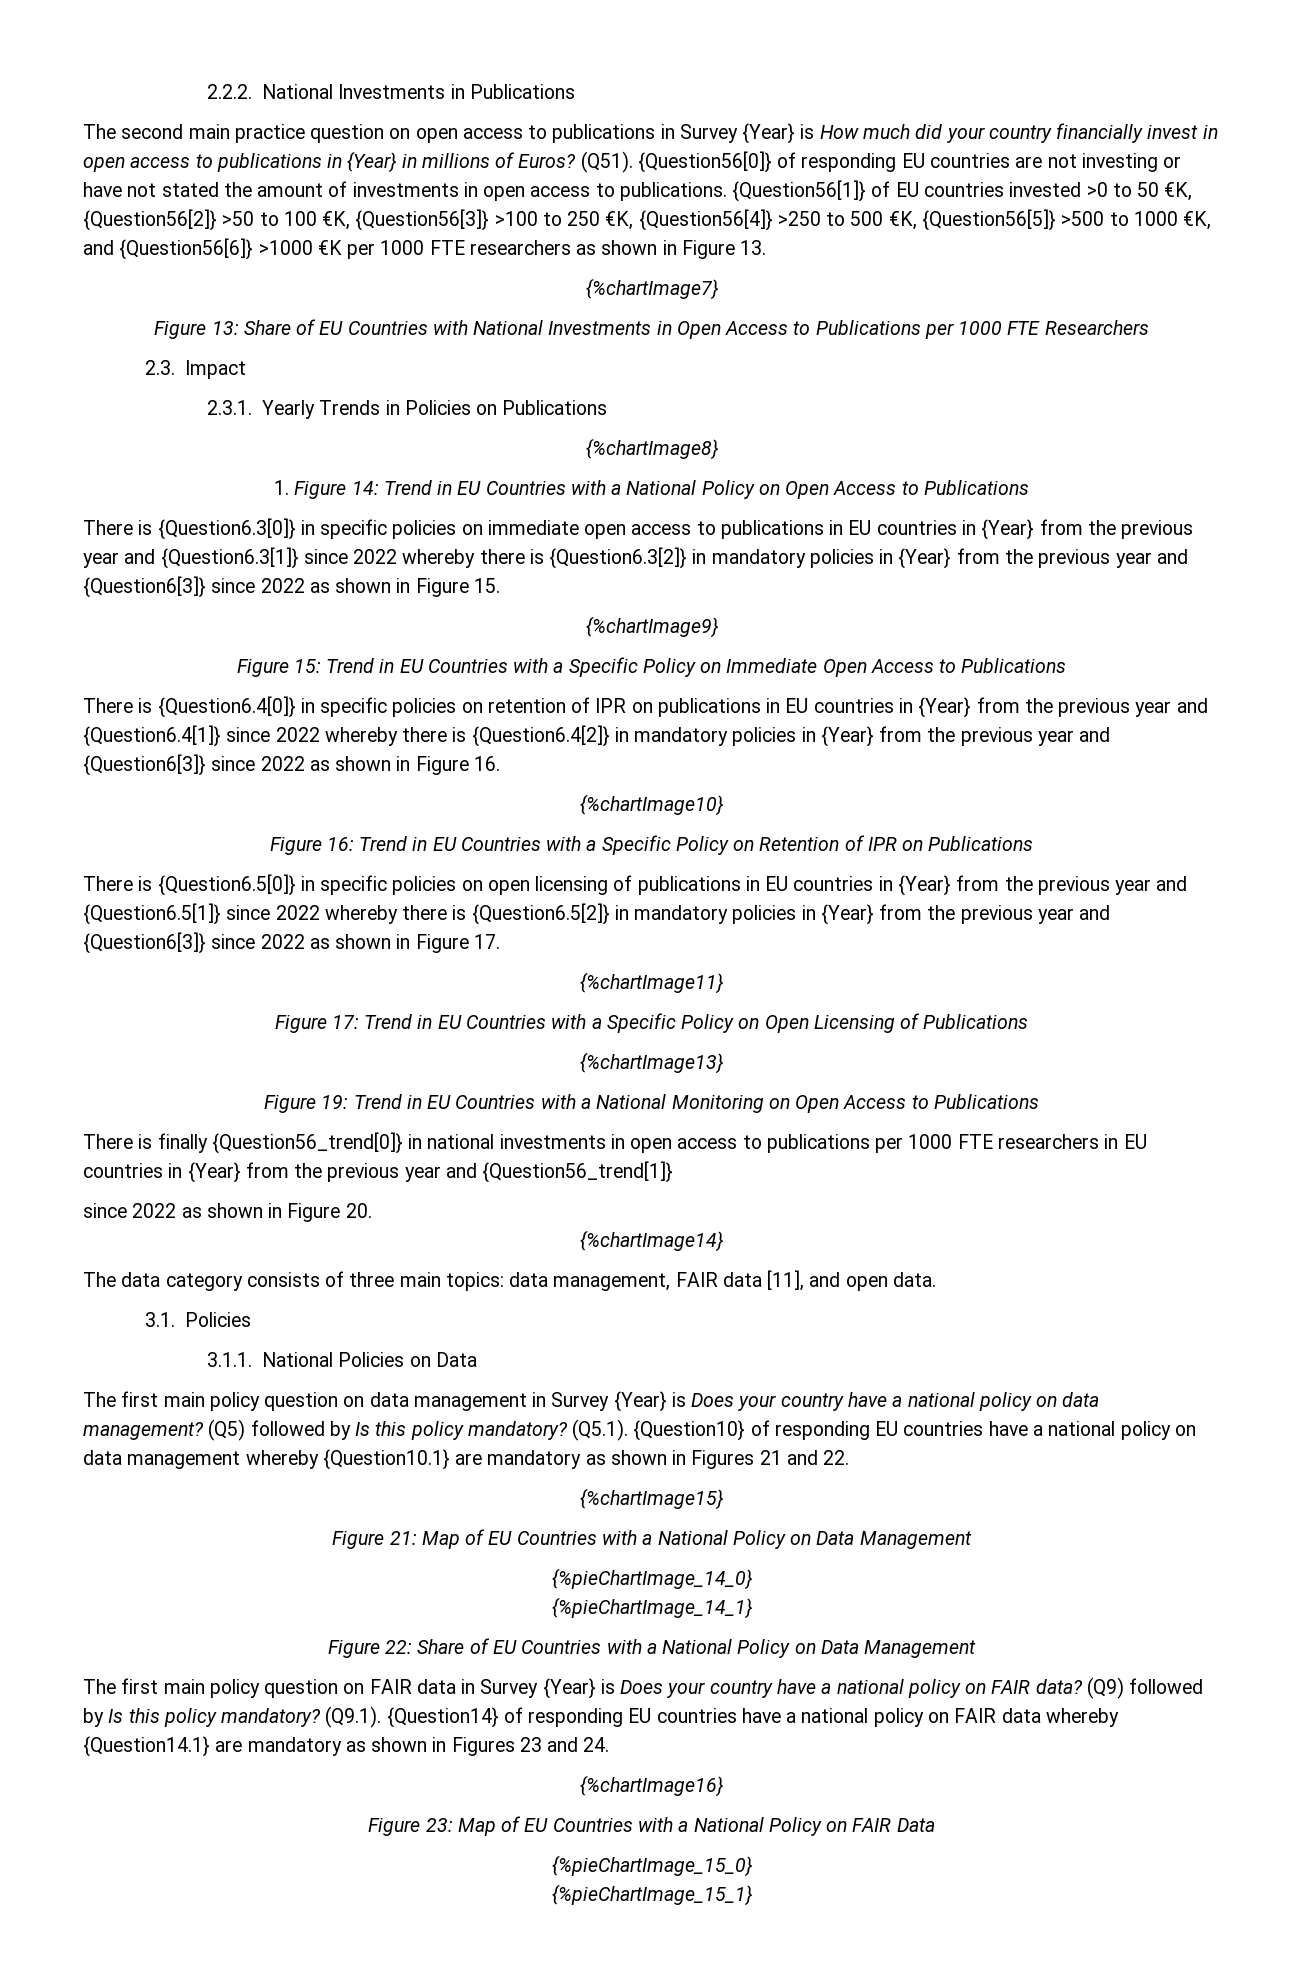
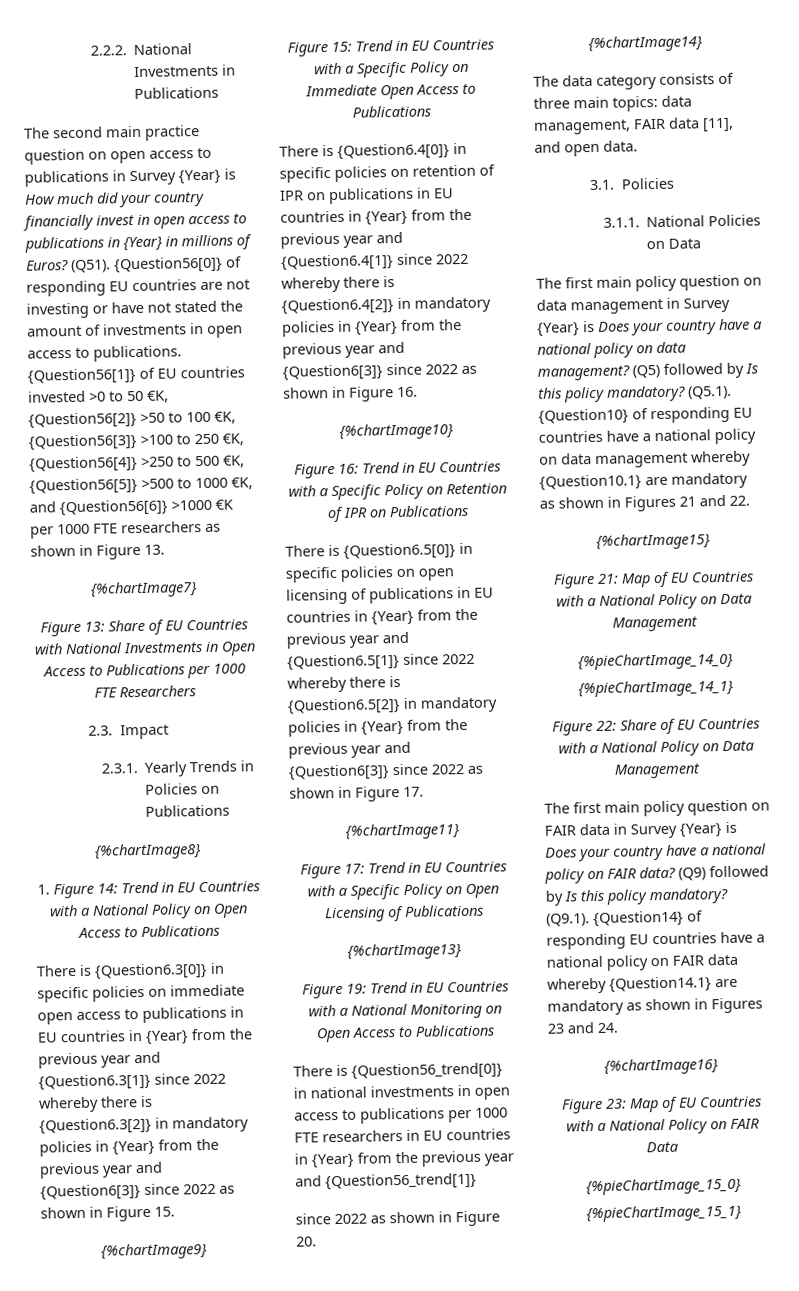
- There is finally {Question56_trend[0]} in national investments in open access to publications per 1000 FTE researchers in EU countries in {Year} from the previous year and {Question56_trend[1]}
+ There is {Question56_trend[0]} in national investments in open access to publications per 1000 FTE researchers in EU countries in {Year} from the previous year and {Question56_trend[1]}

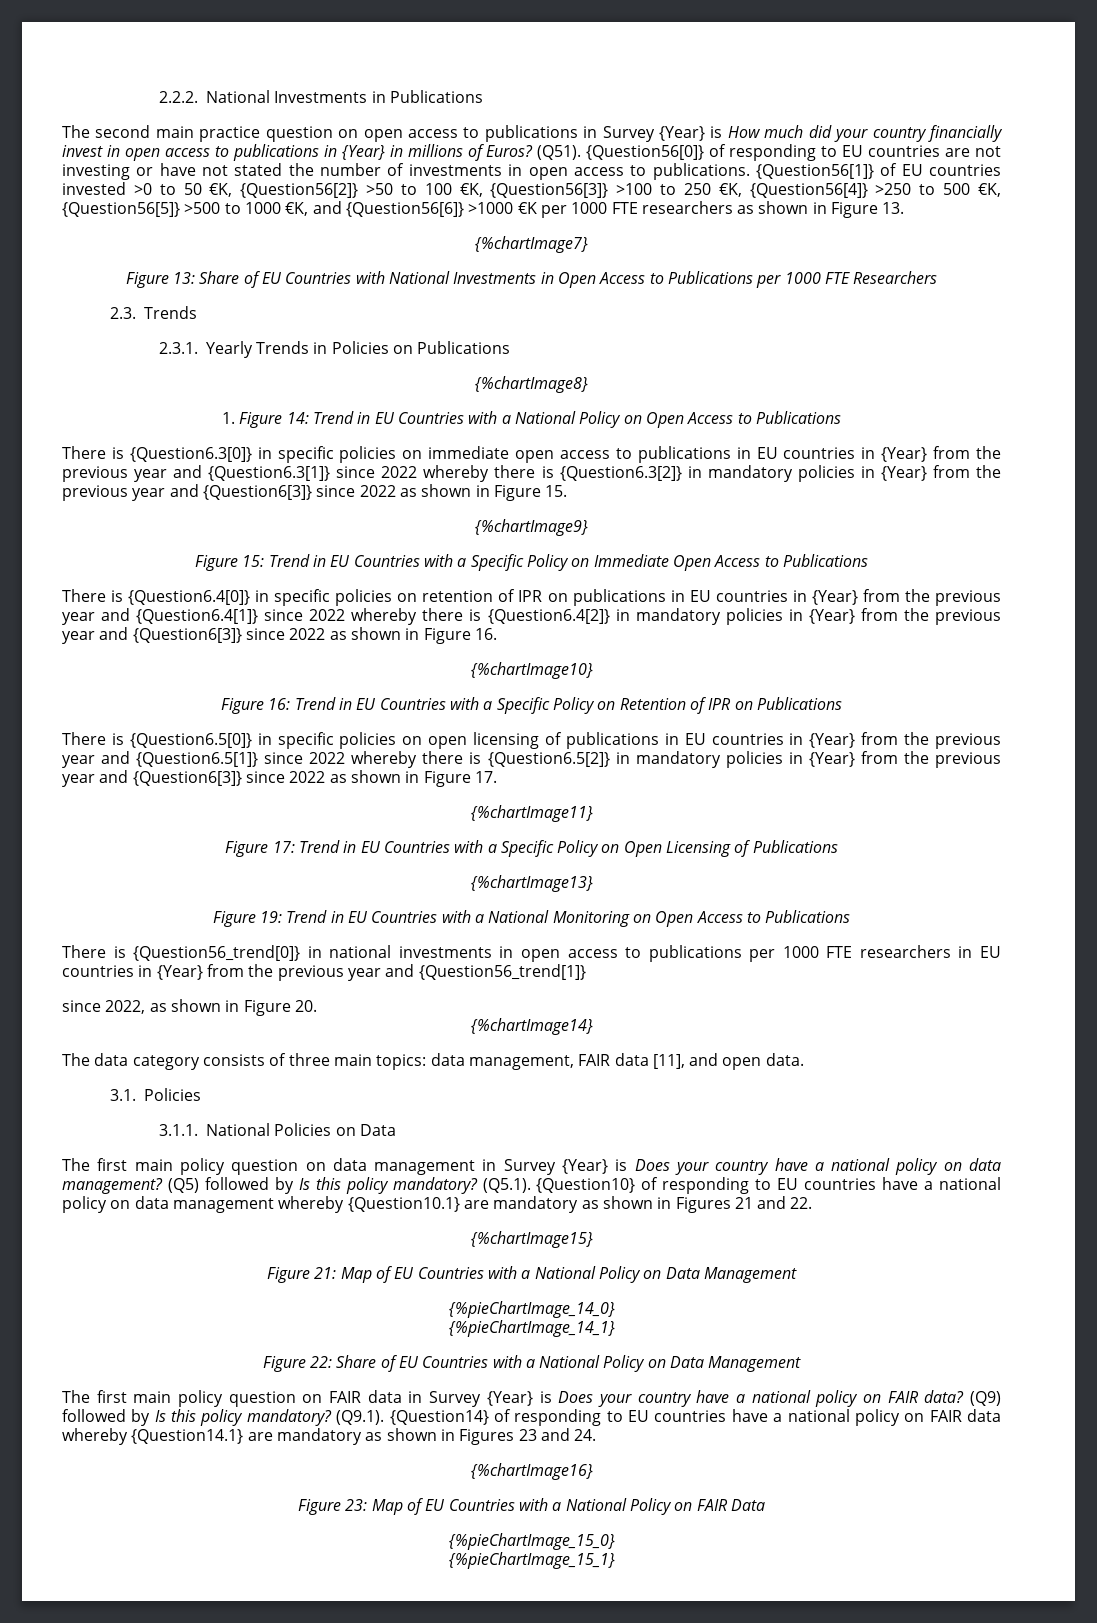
- {Question56[0]} of responding EU countries are not investing or have not stated the amount of investments in open access to publications.
+ {Question56[0]} of responding to EU countries are not investing or have not stated the number of investments in open access to publications.
- 2.3. Impact
+ 2.3. Trends
- since 2022 as shown in Figure 20.
+ since 2022, as shown in Figure 20.
- (Q5.1). {Question10} of responding EU countries have a national policy on data management whereby {Question10.1} are mandatory as shown in Figures 21 and 22.
+ (Q5.1). {Question10} of responding to EU countries have a national policy on data management whereby {Question10.1} are mandatory as shown in Figures 21 and 22.
- (Q9.1). {Question14} of responding EU countries have a national policy on FAIR data whereby {Question14.1} are mandatory as shown in Figures 23 and 24.
+ (Q9.1). {Question14} of responding to EU countries have a national policy on FAIR data whereby {Question14.1} are mandatory as shown in Figures 23 and 24.

